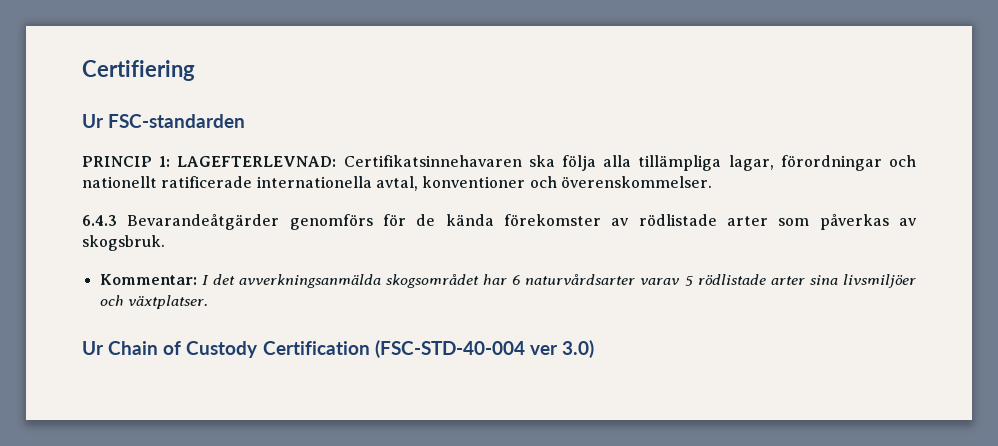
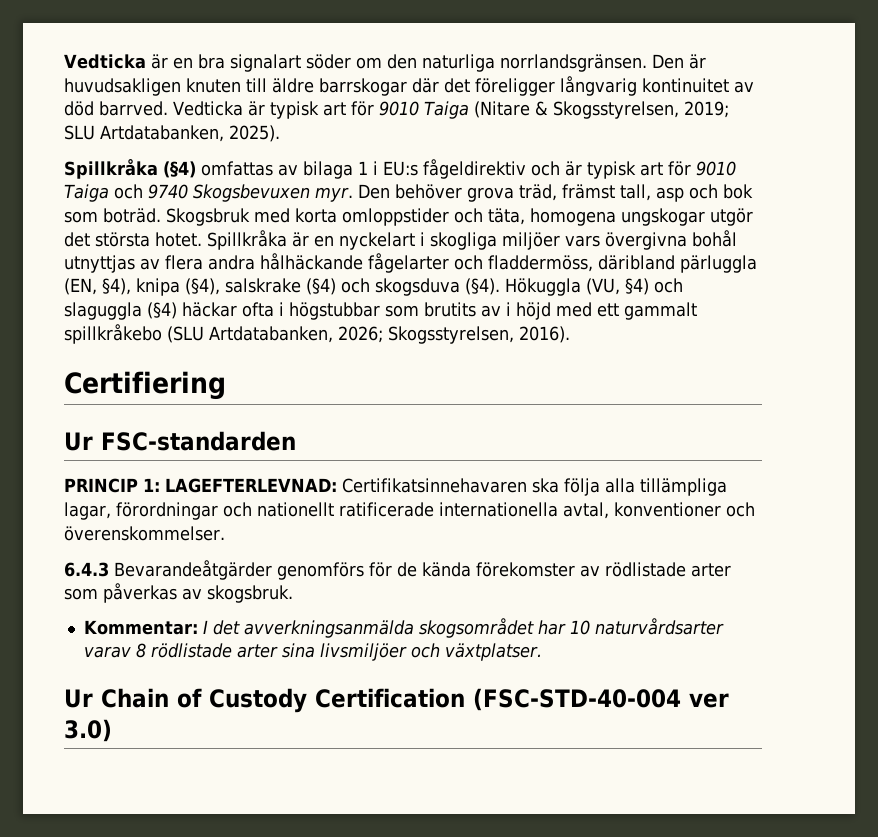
+ Vedticka är en bra signalart söder om den naturliga norrlandsgränsen. Den är huvudsakligen knuten till äldre barrskogar där det föreligger långvarig kontinuitet av död barrved. Vedticka är typisk art för 9010 Taiga (Nitare & Skogsstyrelsen, 2019; SLU Artdatabanken, 2025).
+ Spillkråka (§4) omfattas av bilaga 1 i EU:s fågeldirektiv och är typisk art för 9010 Taiga och 9740 Skogsbevuxen myr. Den behöver grova träd, främst tall, asp och bok som boträd. Skogsbruk med korta omloppstider och täta, homogena ungskogar utgör det största hotet. Spillkråka är en nyckelart i skogliga miljöer vars övergivna bohål utnyttjas av flera andra hålhäckande fågelarter och fladdermöss, däribland pärluggla (EN, §4), knipa (§4), salskrake (§4) och skogsduva (§4). Hökuggla (VU, §4) och slaguggla (§4) häckar ofta i högstubbar som brutits av i höjd med ett gammalt spillkråkebo (SLU Artdatabanken, 2026; Skogsstyrelsen, 2016).
- Kommentar: I det avverkningsanmälda skogsområdet har 6 naturvårdsarter varav 5 rödlistade arter sina livsmiljöer och växtplatser.
+ Kommentar: I det avverkningsanmälda skogsområdet har 10 naturvårdsarter varav 8 rödlistade arter sina livsmiljöer och växtplatser.

